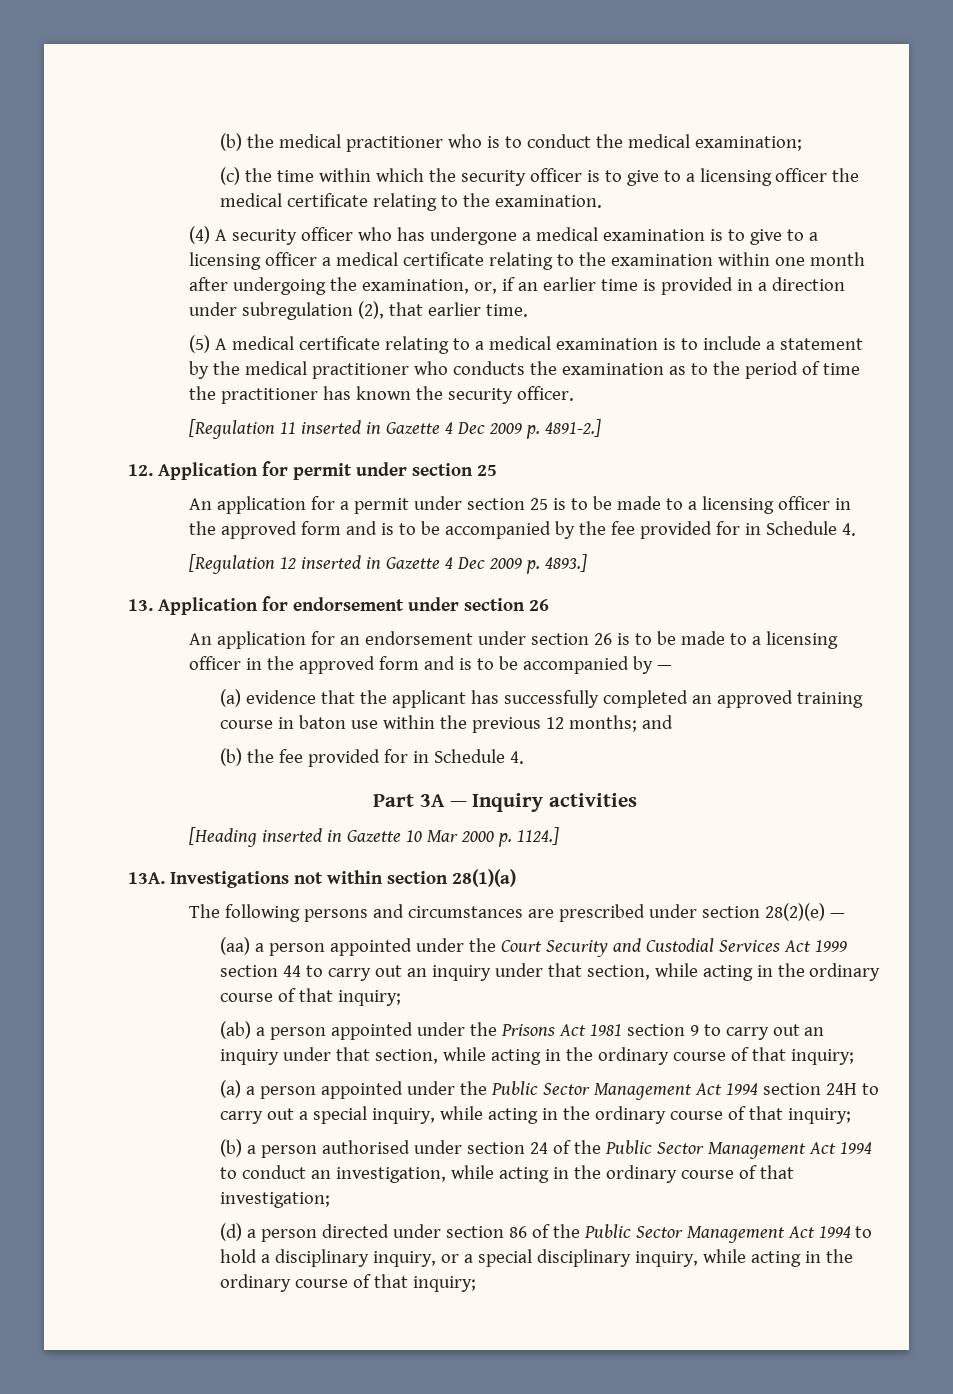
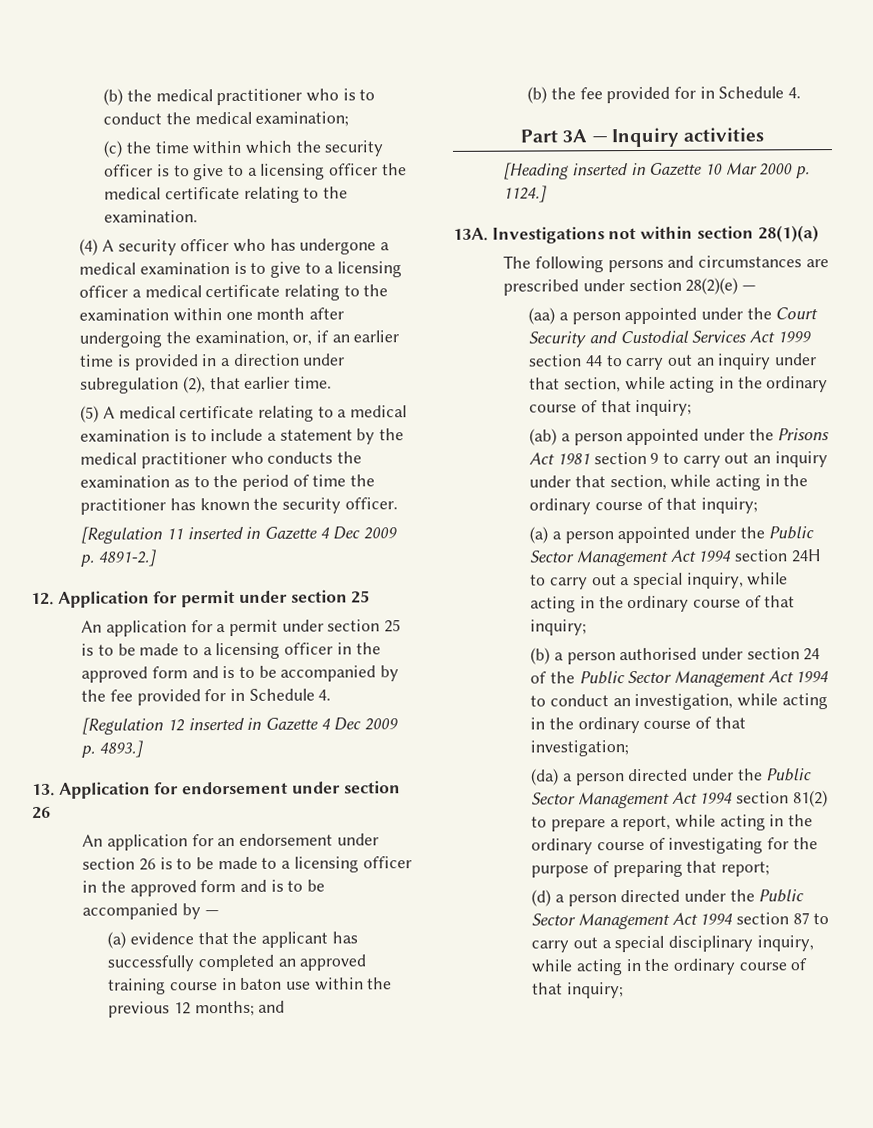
- (d) a person directed under section 86 of the Public Sector Management Act 1994 to hold a disciplinary inquiry, or a special disciplinary inquiry, while acting in the ordinary course of that inquiry;
+ (da) a person directed under the Public Sector Management Act 1994 section 81(2) to prepare a report, while acting in the ordinary course of investigating for the purpose of preparing that report;
+ (d) a person directed under the Public Sector Management Act 1994 section 87 to carry out a special disciplinary inquiry, while acting in the ordinary course of that inquiry;

